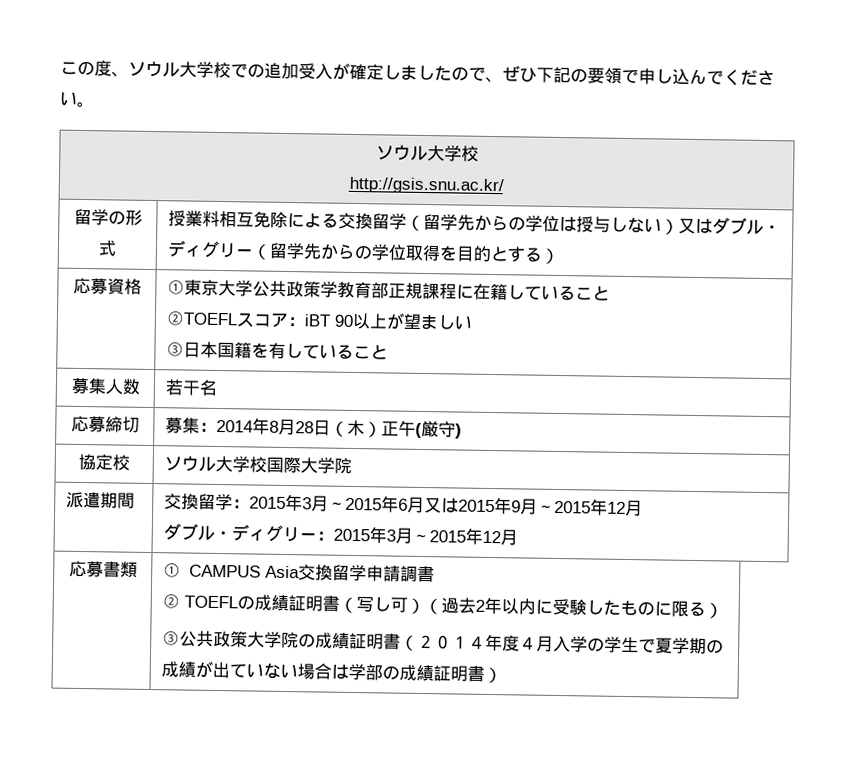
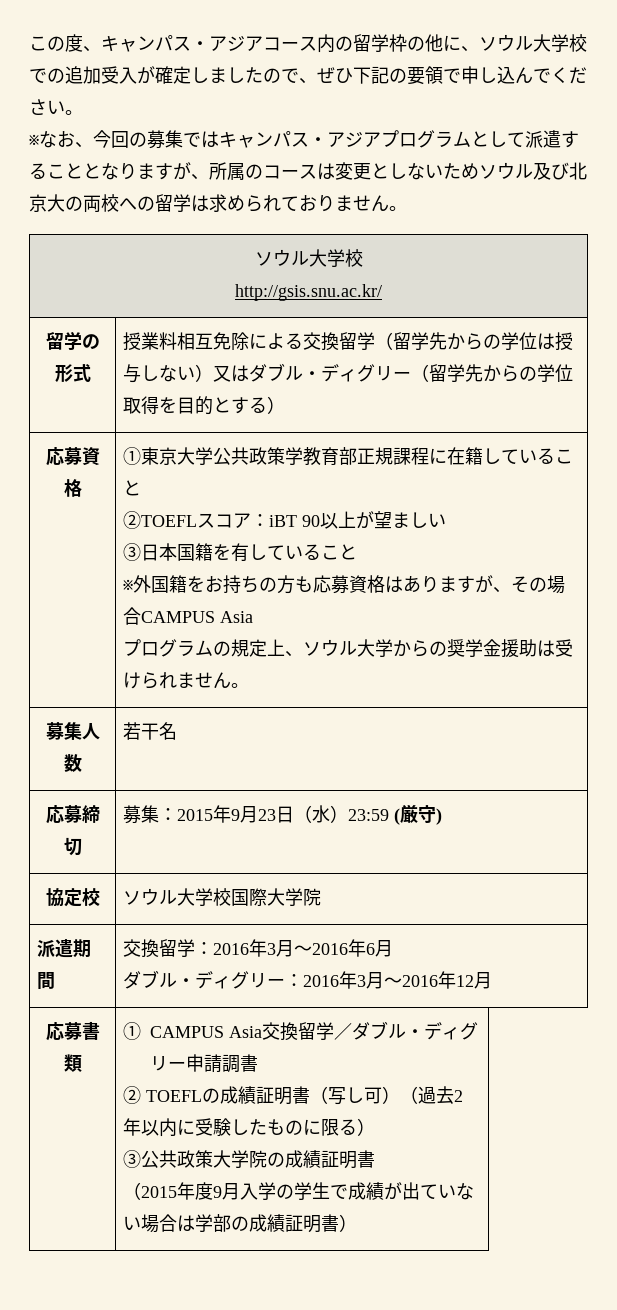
- この度、ソウル大学校での追加受入が確定しましたので、ぜひ下記の要領で申し込んでください。
+ この度、キャンパス・アジアコース内の留学枠の他に、ソウル大学校での追加受入が確定しましたので、ぜひ下記の要領で申し込んでください。
+ ※なお、今回の募集ではキャンパス・アジアプログラムとして派遣することとなりますが、所属のコースは変更としないためソウル及び北京大の両校への留学は求められておりません。
+ ※外国籍をお持ちの方も応募資格はありますが、その場合CAMPUS Asia
+ プログラムの規定上、ソウル大学からの奨学金援助は受けられません。
- 応募締切 | 募集：2014年8月28日（木）正午(厳守)
+ 応募締切 | 募集：2015年9月23日（水）23:59 (厳守)
- 派遣期間 | 交換留学：2015年3月～2015年6月又は2015年9月～2015年12月
- ダブル・ディグリー：2015年3月～2015年12月
+ 派遣期間 | 交換留学：2016年3月～2016年6月
+ ダブル・ディグリー：2016年3月～2016年12月
- ① CAMPUS Asia交換留学申請調書
+ ① CAMPUS Asia交換留学／ダブル・ディグリー申請調書
- ③公共政策大学院の成績証明書（２０１４年度４月入学の学生で夏学期の成績が出ていない場合は学部の成績証明書）
+ ③公共政策大学院の成績証明書
+ （2015年度9月入学の学生で成績が出ていない場合は学部の成績証明書）

